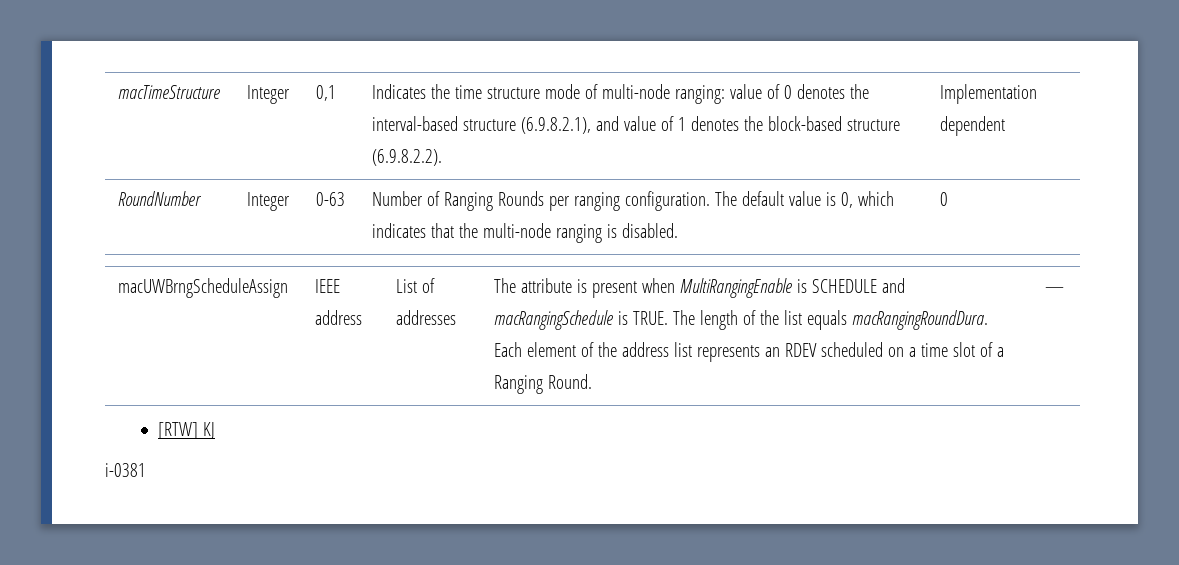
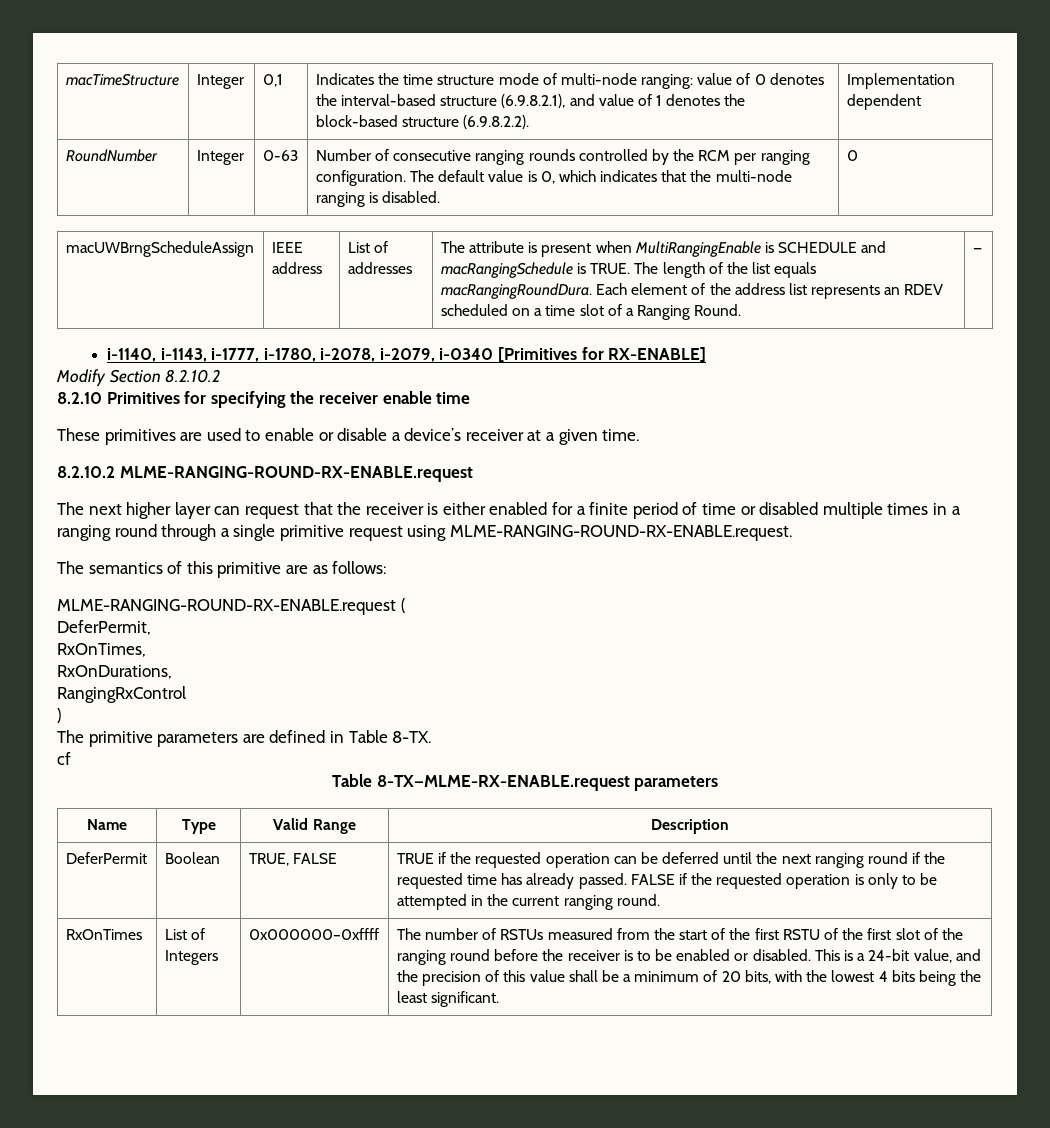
- RoundNumber | Integer | 0-63 | Number of Ranging Rounds per ranging configuration. The default value is 0, which indicates that the multi-node ranging is disabled. | 0
+ RoundNumber | Integer | 0-63 | Number of consecutive ranging rounds controlled by the RCM per ranging configuration. The default value is 0, which indicates that the multi-node ranging is disabled. | 0
- [RTW] KJ
- i-0381
+ i-1140, i-1143, i-1777, i-1780, i-2078, i-2079, i-0340 [Primitives for RX-ENABLE]
+ Modify Section 8.2.10.2
+ 8.2.10 Primitives for specifying the receiver enable time
+ These primitives are used to enable or disable a device’s receiver at a given time.
+ 8.2.10.2 MLME-RANGING-ROUND-RX-ENABLE.request
+ The next higher layer can request that the receiver is either enabled for a finite period of time or disabled multiple times in a ranging round through a single primitive request using MLME-RANGING-ROUND-RX-ENABLE.request.
+ The semantics of this primitive are as follows:
+ MLME-RANGING-ROUND-RX-ENABLE.request (
+ DeferPermit,
+ RxOnTimes,
+ RxOnDurations,
+ RangingRxControl
+ )
+ The primitive parameters are defined in Table 8-TX.
+ cf
+ Table 8-TX—MLME-RX-ENABLE.request parameters
+ Name | Type | Valid Range | Description
+ DeferPermit | Boolean | TRUE, FALSE | TRUE if the requested operation can be deferred until the next ranging round if the requested time has already passed. FALSE if the requested operation is only to be attempted in the current ranging round.
+ RxOnTimes | List of Integers | 0x000000–0xffff | The number of RSTUs measured from the start of the first RSTU of the first slot of the ranging round before the receiver is to be enabled or disabled. This is a 24-bit value, and the precision of this value shall be a minimum of 20 bits, with the lowest 4 bits being the least significant.

